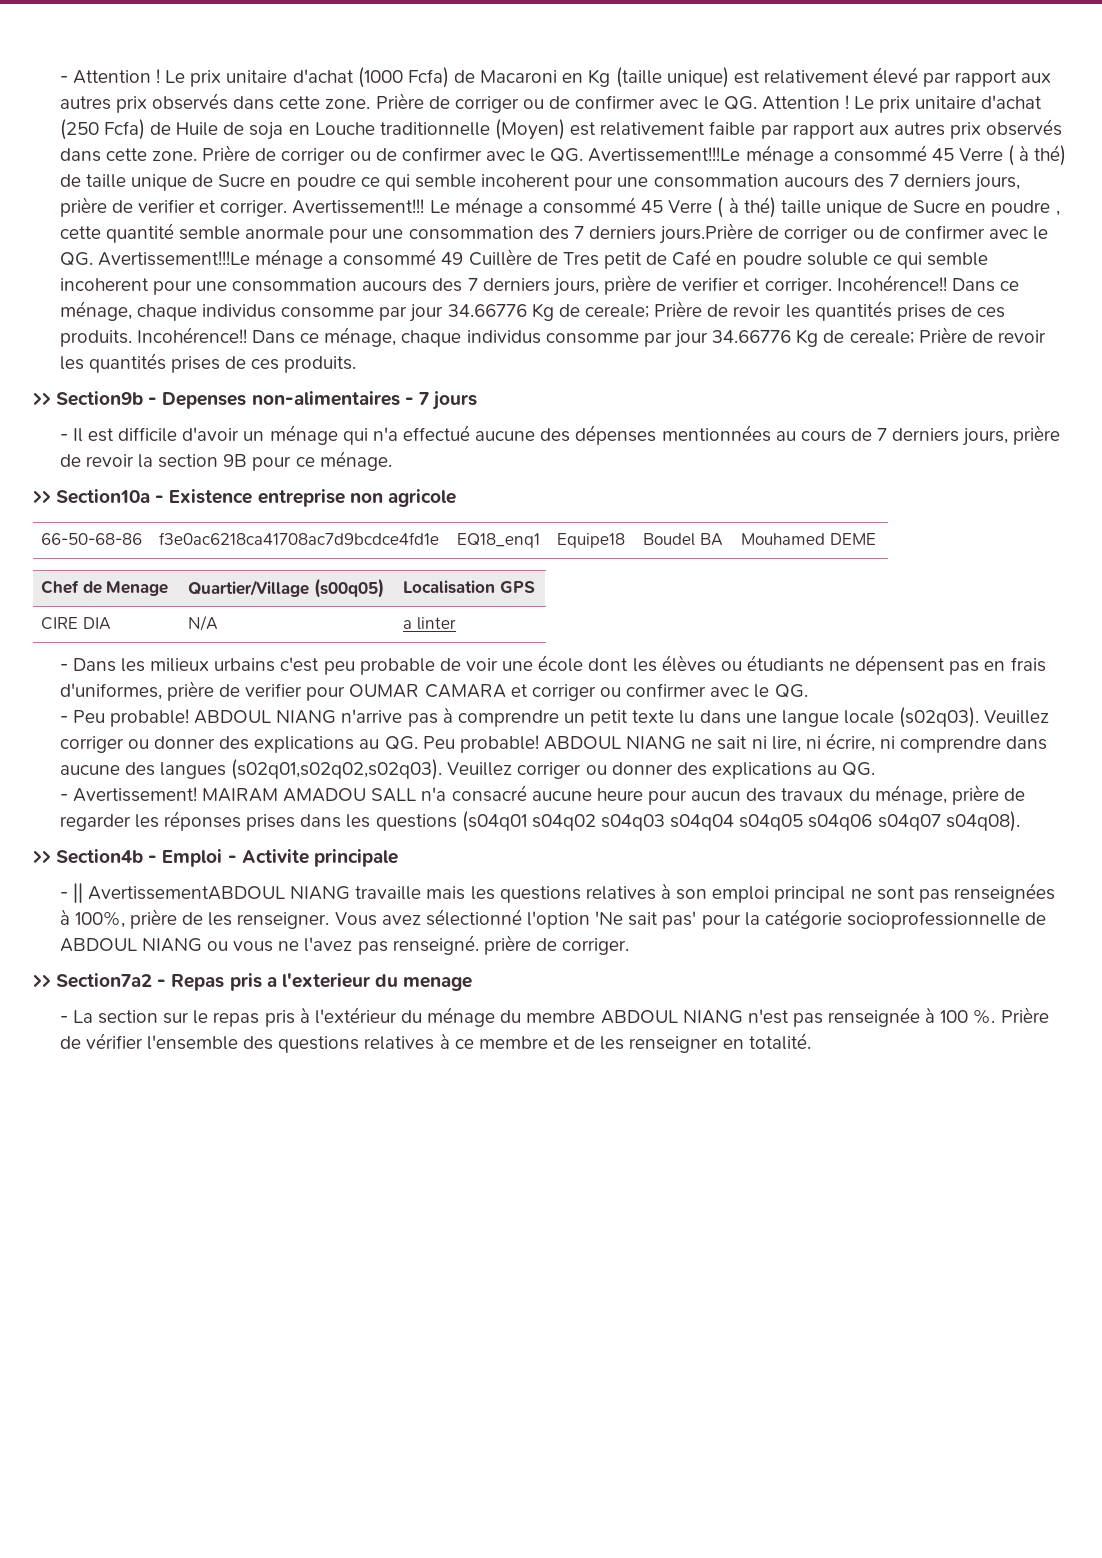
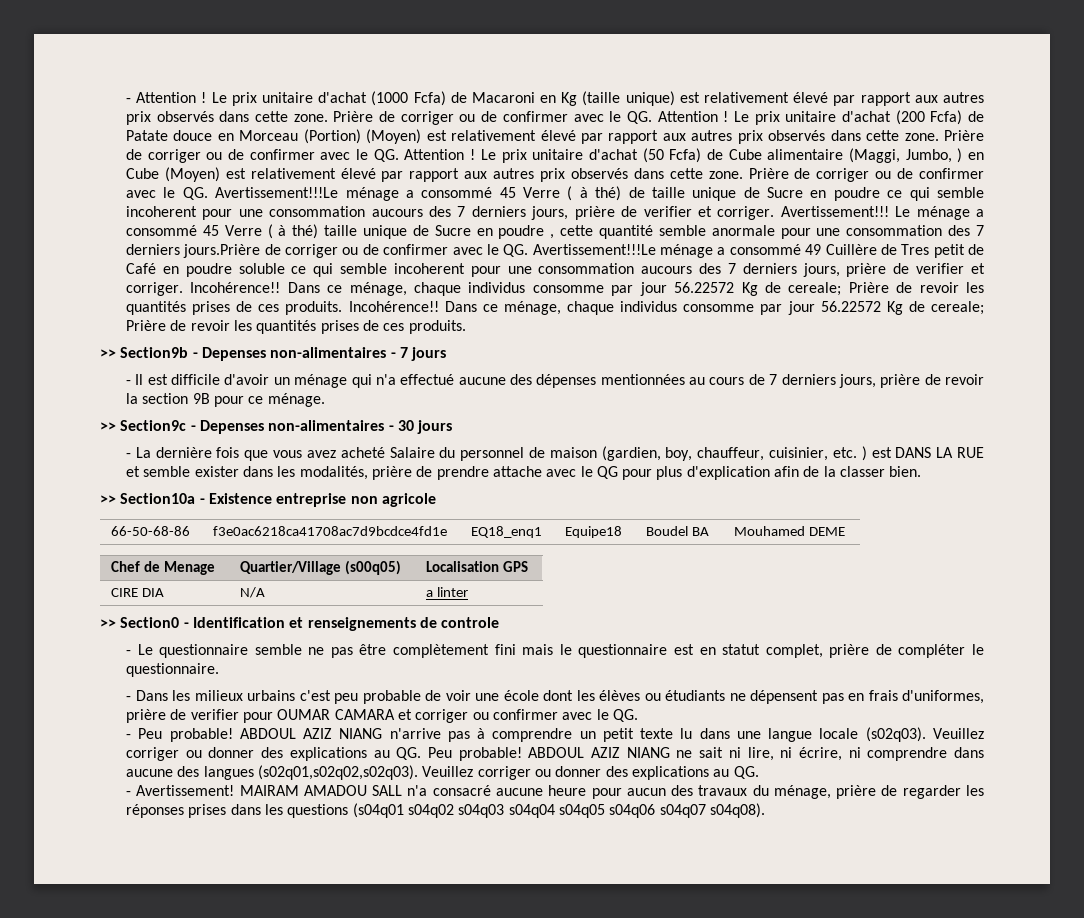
- Le prix unitaire d'achat (250 Fcfa) de Huile de soja en Louche traditionnelle (Moyen) est relativement faible par rapport aux autres prix observés dans cette zone.
+ Le prix unitaire d'achat (200 Fcfa) de Patate douce en Morceau (Portion) (Moyen) est relativement élevé par rapport aux autres prix observés dans cette zone. Prière de corriger ou de confirmer avec le QG. Attention ! Le prix unitaire d'achat (50 Fcfa) de Cube alimentaire (Maggi, Jumbo, ) en Cube (Moyen) est relativement élevé par rapport aux autres prix observés dans cette zone.
- Le ménage a consommé 45 Verre ( à thé) taille unique de Sucre en poudre , cette quantité semble anormale pour une consommation des 7 derniers jours.Prière de corriger ou de confirmer avec le QG. Avertissement!!!Le ménage a consommé 49 Cuillère de Tres petit de Café en poudre soluble ce qui semble incoherent pour une consommation aucours des 7 derniers jours, prière de verifier et corriger. Incohérence!! Dans ce ménage, chaque individus consomme par jour 34.66776 Kg de cereale; Prière de revoir les quantités prises de ces produits. Incohérence!! Dans ce ménage, chaque individus consomme par jour 34.66776 Kg de cereale; Prière de revoir les quantités prises de ces produits.
+ Le ménage a consommé 45 Verre ( à thé) taille unique de Sucre en poudre , cette quantité semble anormale pour une consommation des 7 derniers jours.Prière de corriger ou de confirmer avec le QG. Avertissement!!!Le ménage a consommé 49 Cuillère de Tres petit de Café en poudre soluble ce qui semble incoherent pour une consommation aucours des 7 derniers jours, prière de verifier et corriger. Incohérence!! Dans ce ménage, chaque individus consomme par jour 56.22572 Kg de cereale; Prière de revoir les quantités prises de ces produits. Incohérence!! Dans ce ménage, chaque individus consomme par jour 56.22572 Kg de cereale; Prière de revoir les quantités prises de ces produits.
+ >> Section9c - Depenses non-alimentaires - 30 jours
+ - La dernière fois que vous avez acheté Salaire du personnel de maison (gardien, boy, chauffeur, cuisinier, etc. ) est DANS LA RUE et semble exister dans les modalités, prière de prendre attache avec le QG pour plus d'explication afin de la classer bien.
+ >> Section0 - Identification et renseignements de controle
+ - Le questionnaire semble ne pas être complètement fini mais le questionnaire est en statut complet, prière de compléter le questionnaire.
- ABDOUL NIANG n'arrive pas à comprendre un petit texte lu dans une langue locale (s02q03).
+ ABDOUL AZIZ NIANG n'arrive pas à comprendre un petit texte lu dans une langue locale (s02q03).
- ABDOUL NIANG ne sait ni lire, ni écrire, ni comprendre dans aucune des langues (s02q01,s02q02,s02q03).
+ ABDOUL AZIZ NIANG ne sait ni lire, ni écrire, ni comprendre dans aucune des langues (s02q01,s02q02,s02q03).
- >> Section4b - Emploi - Activite principale
- - || AvertissementABDOUL NIANG travaille mais les questions relatives à son emploi principal ne sont pas renseignées à 100%, prière de les renseigner. Vous avez sélectionné l'option 'Ne sait pas' pour la catégorie socioprofessionnelle de ABDOUL NIANG ou vous ne l'avez pas renseigné. prière de corriger.
- >> Section7a2 - Repas pris a l'exterieur du menage
- - La section sur le repas pris à l'extérieur du ménage du membre ABDOUL NIANG n'est pas renseignée à 100 %. Prière de vérifier l'ensemble des questions relatives à ce membre et de les renseigner en totalité.

